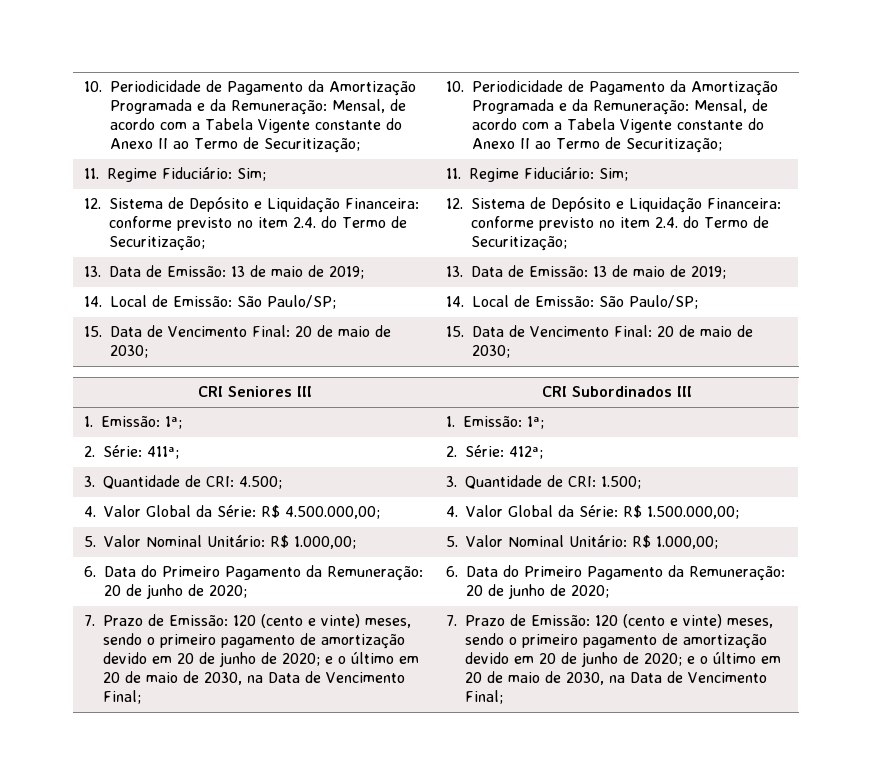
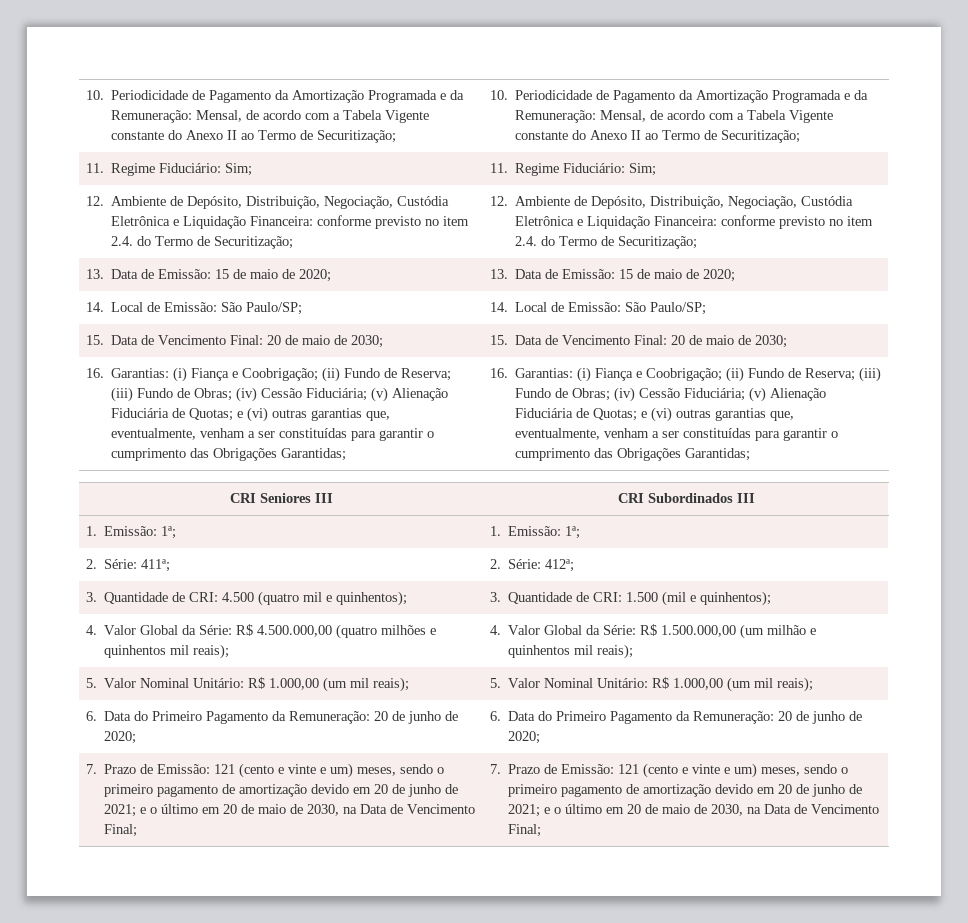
- 12. Sistema de Depósito e Liquidação Financeira: conforme previsto no item 2.4. do Termo de Securitização; | 12. Sistema de Depósito e Liquidação Financeira: conforme previsto no item 2.4. do Termo de Securitização;
+ 12. Ambiente de Depósito, Distribuição, Negociação, Custódia Eletrônica e Liquidação Financeira: conforme previsto no item 2.4. do Termo de Securitização; | 12. Ambiente de Depósito, Distribuição, Negociação, Custódia Eletrônica e Liquidação Financeira: conforme previsto no item 2.4. do Termo de Securitização;
- 13. Data de Emissão: 13 de maio de 2019; | 13. Data de Emissão: 13 de maio de 2019;
+ 13. Data de Emissão: 15 de maio de 2020; | 13. Data de Emissão: 15 de maio de 2020;
+ 16. Garantias: (i) Fiança e Coobrigação; (ii) Fundo de Reserva; (iii) Fundo de Obras; (iv) Cessão Fiduciária; (v) Alienação Fiduciária de Quotas; e (vi) outras garantias que, eventualmente, venham a ser constituídas para garantir o cumprimento das Obrigações Garantidas; | 16. Garantias: (i) Fiança e Coobrigação; (ii) Fundo de Reserva; (iii) Fundo de Obras; (iv) Cessão Fiduciária; (v) Alienação Fiduciária de Quotas; e (vi) outras garantias que, eventualmente, venham a ser constituídas para garantir o cumprimento das Obrigações Garantidas;
- 3. Quantidade de CRI: 4.500; | 3. Quantidade de CRI: 1.500;
- 4. Valor Global da Série: R$ 4.500.000,00; | 4. Valor Global da Série: R$ 1.500.000,00;
- 5. Valor Nominal Unitário: R$ 1.000,00; | 5. Valor Nominal Unitário: R$ 1.000,00;
+ 3. Quantidade de CRI: 4.500 (quatro mil e quinhentos); | 3. Quantidade de CRI: 1.500 (mil e quinhentos);
+ 4. Valor Global da Série: R$ 4.500.000,00 (quatro milhões e quinhentos mil reais); | 4. Valor Global da Série: R$ 1.500.000,00 (um milhão e quinhentos mil reais);
+ 5. Valor Nominal Unitário: R$ 1.000,00 (um mil reais); | 5. Valor Nominal Unitário: R$ 1.000,00 (um mil reais);
  6. Data do Primeiro Pagamento da Remuneração: 20 de junho de 2020; | 6. Data do Primeiro Pagamento da Remuneração: 20 de junho de 2020;
- 7. Prazo de Emissão: 120 (cento e vinte) meses, sendo o primeiro pagamento de amortização devido em 20 de junho de 2020; e o último em 20 de maio de 2030, na Data de Vencimento Final; | 7. Prazo de Emissão: 120 (cento e vinte) meses, sendo o primeiro pagamento de amortização devido em 20 de junho de 2020;
+ 7. Prazo de Emissão: 121 (cento e vinte e um) meses, sendo o primeiro pagamento de amortização devido em 20 de junho de 2021; e o último em 20 de maio de 2030, na Data de Vencimento Final; | 7. Prazo de Emissão: 121 (cento e vinte e um) meses, sendo o primeiro pagamento de amortização devido em 20 de junho de 2021;

